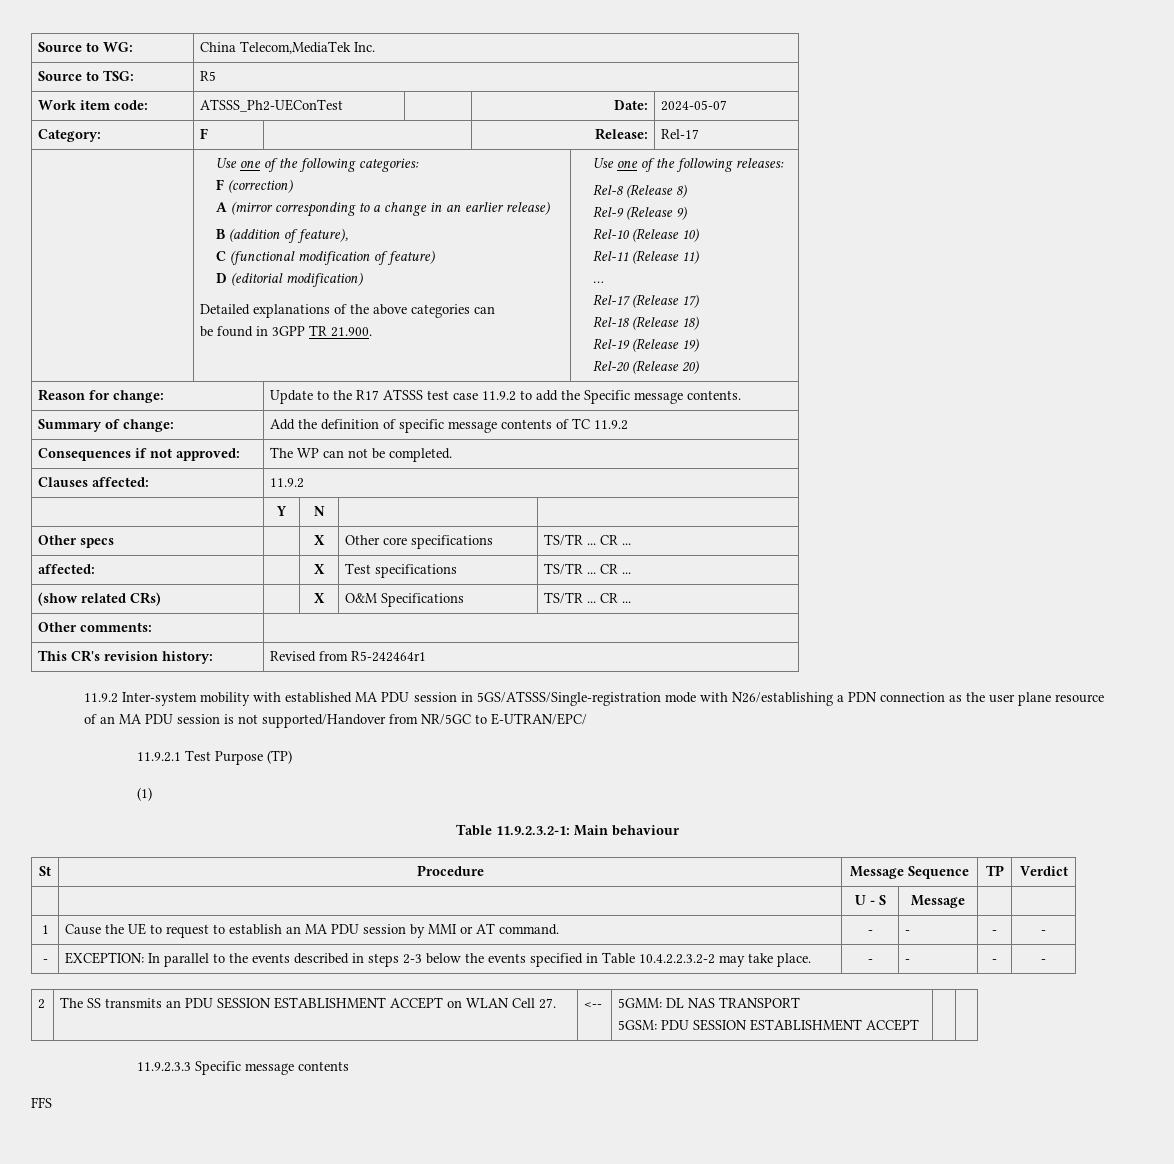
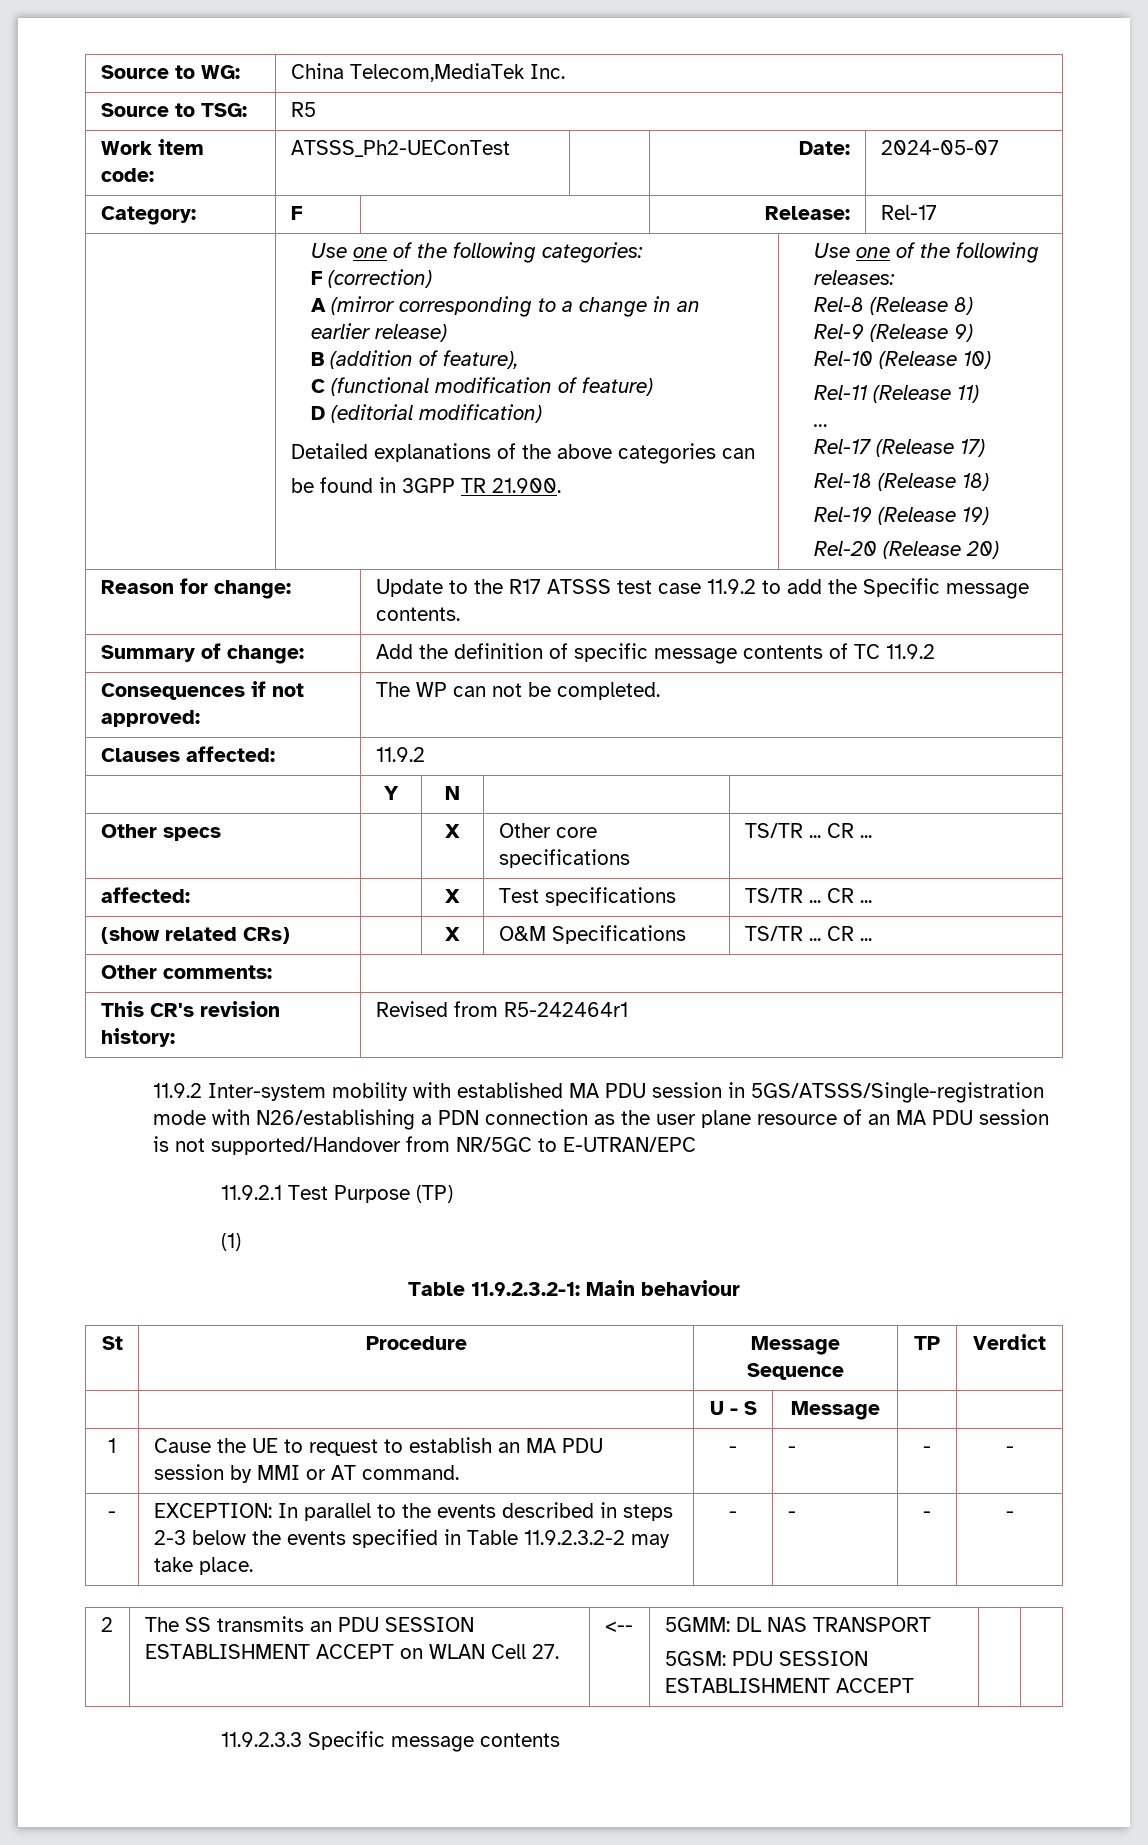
- 11.9.2 Inter-system mobility with established MA PDU session in 5GS/ATSSS/Single-registration mode with N26/establishing a PDN connection as the user plane resource of an MA PDU session is not supported/Handover from NR/5GC to E-UTRAN/EPC/
+ 11.9.2 Inter-system mobility with established MA PDU session in 5GS/ATSSS/Single-registration mode with N26/establishing a PDN connection as the user plane resource of an MA PDU session is not supported/Handover from NR/5GC to E-UTRAN/EPC
- - | EXCEPTION: In parallel to the events described in steps 2-3 below the events specified in Table 10.4.2.2.3.2-2 may take place. | - | - | - | -
+ - | EXCEPTION: In parallel to the events described in steps 2-3 below the events specified in Table 11.9.2.3.2-2 may take place. | - | - | - | -
- FFS

